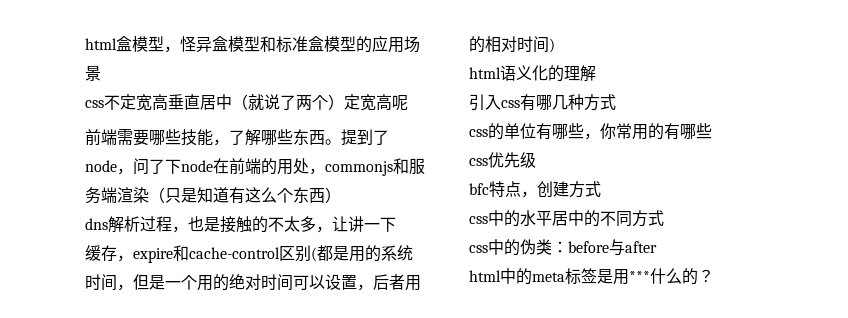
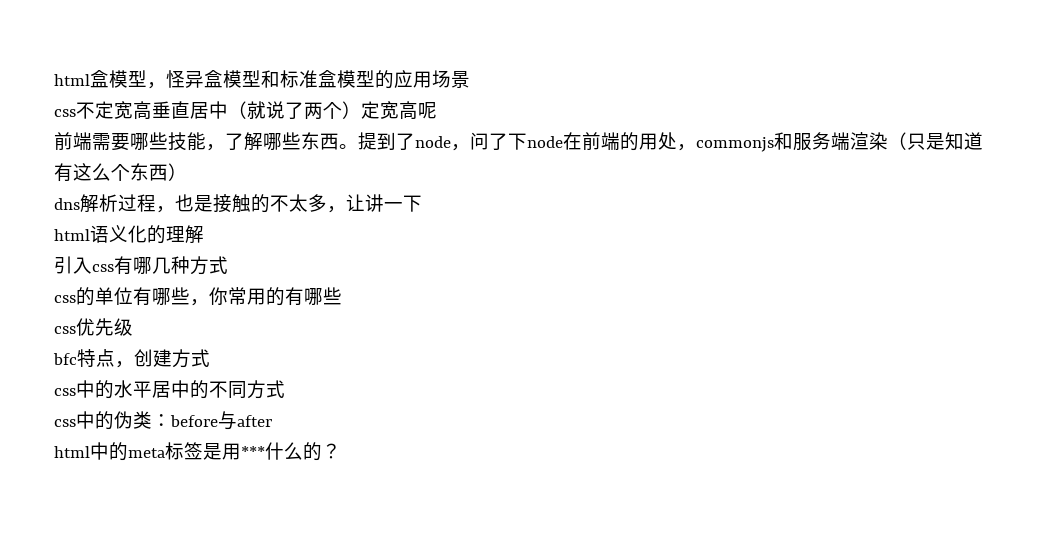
- 缓存，expire和cache-control区别(都是用的系统时间，但是一个用的绝对时间可以设置，后者用的相对时间)

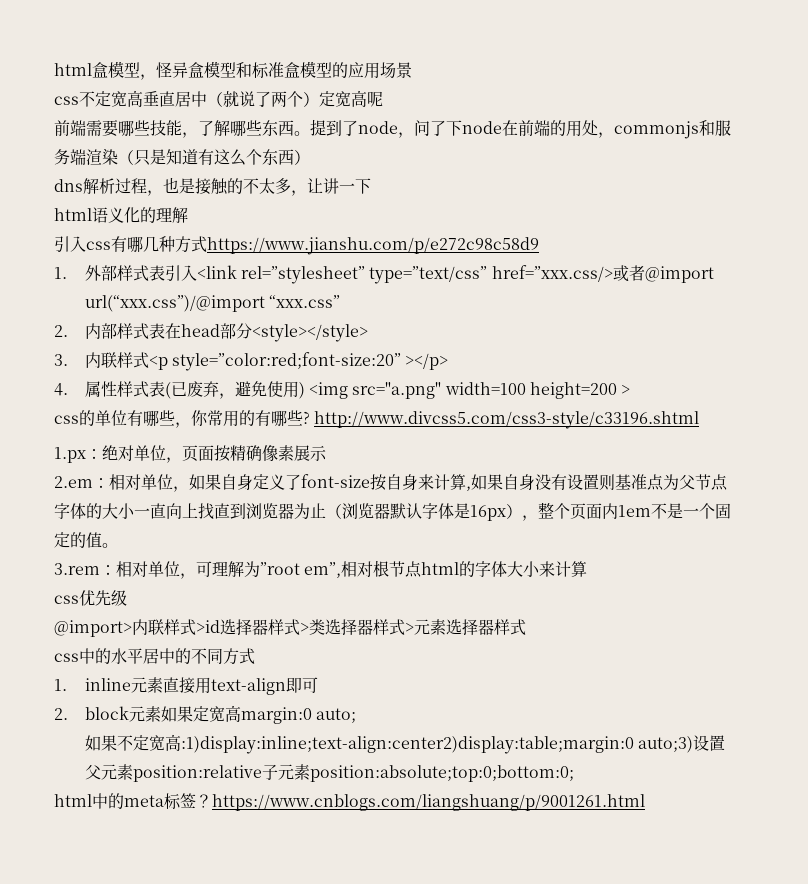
- 引入css有哪几种方式
+ 引入css有哪几种方式https://www.jianshu.com/p/e272c98c58d9
+ 1.外部样式表引入<link rel=”stylesheet” type=”text/css” href=”xxx.css/>或者@import url(“xxx.css”)/@import “xxx.css”
+ 2.内部样式表在head部分<style></style>
+ 3.内联样式<p style=”color:red;font-size:20” ></p>
+ 4.属性样式表(已废弃，避免使用) <img src="a.png" width=100 height=200 >
- css的单位有哪些，你常用的有哪些
+ css的单位有哪些，你常用的有哪些? http://www.divcss5.com/css3-style/c33196.shtml
+ 1.px：绝对单位，页面按精确像素展示
+ 2.em：相对单位，如果自身定义了font-size按自身来计算,如果自身没有设置则基准点为父节点字体的大小一直向上找直到浏览器为止（浏览器默认字体是16px），整个页面内1em不是一个固定的值。
+ 3.rem：相对单位，可理解为”root em”,相对根节点html的字体大小来计算
  css优先级
- bfc特点，创建方式
+ @import>内联样式>id选择器样式>类选择器样式>元素选择器样式
- css中的伪类：before与after
+ 1. inline元素直接用text-align即可
+ 2. block元素如果定宽高margin:0 auto;
+ 如果不定宽高:1)display:inline;text-align:center2)display:table;margin:0 auto;3)设置父元素position:relative子元素position:absolute;top:0;bottom:0;
- html中的meta标签是用***什么的？
+ html中的meta标签？https://www.cnblogs.com/liangshuang/p/9001261.html

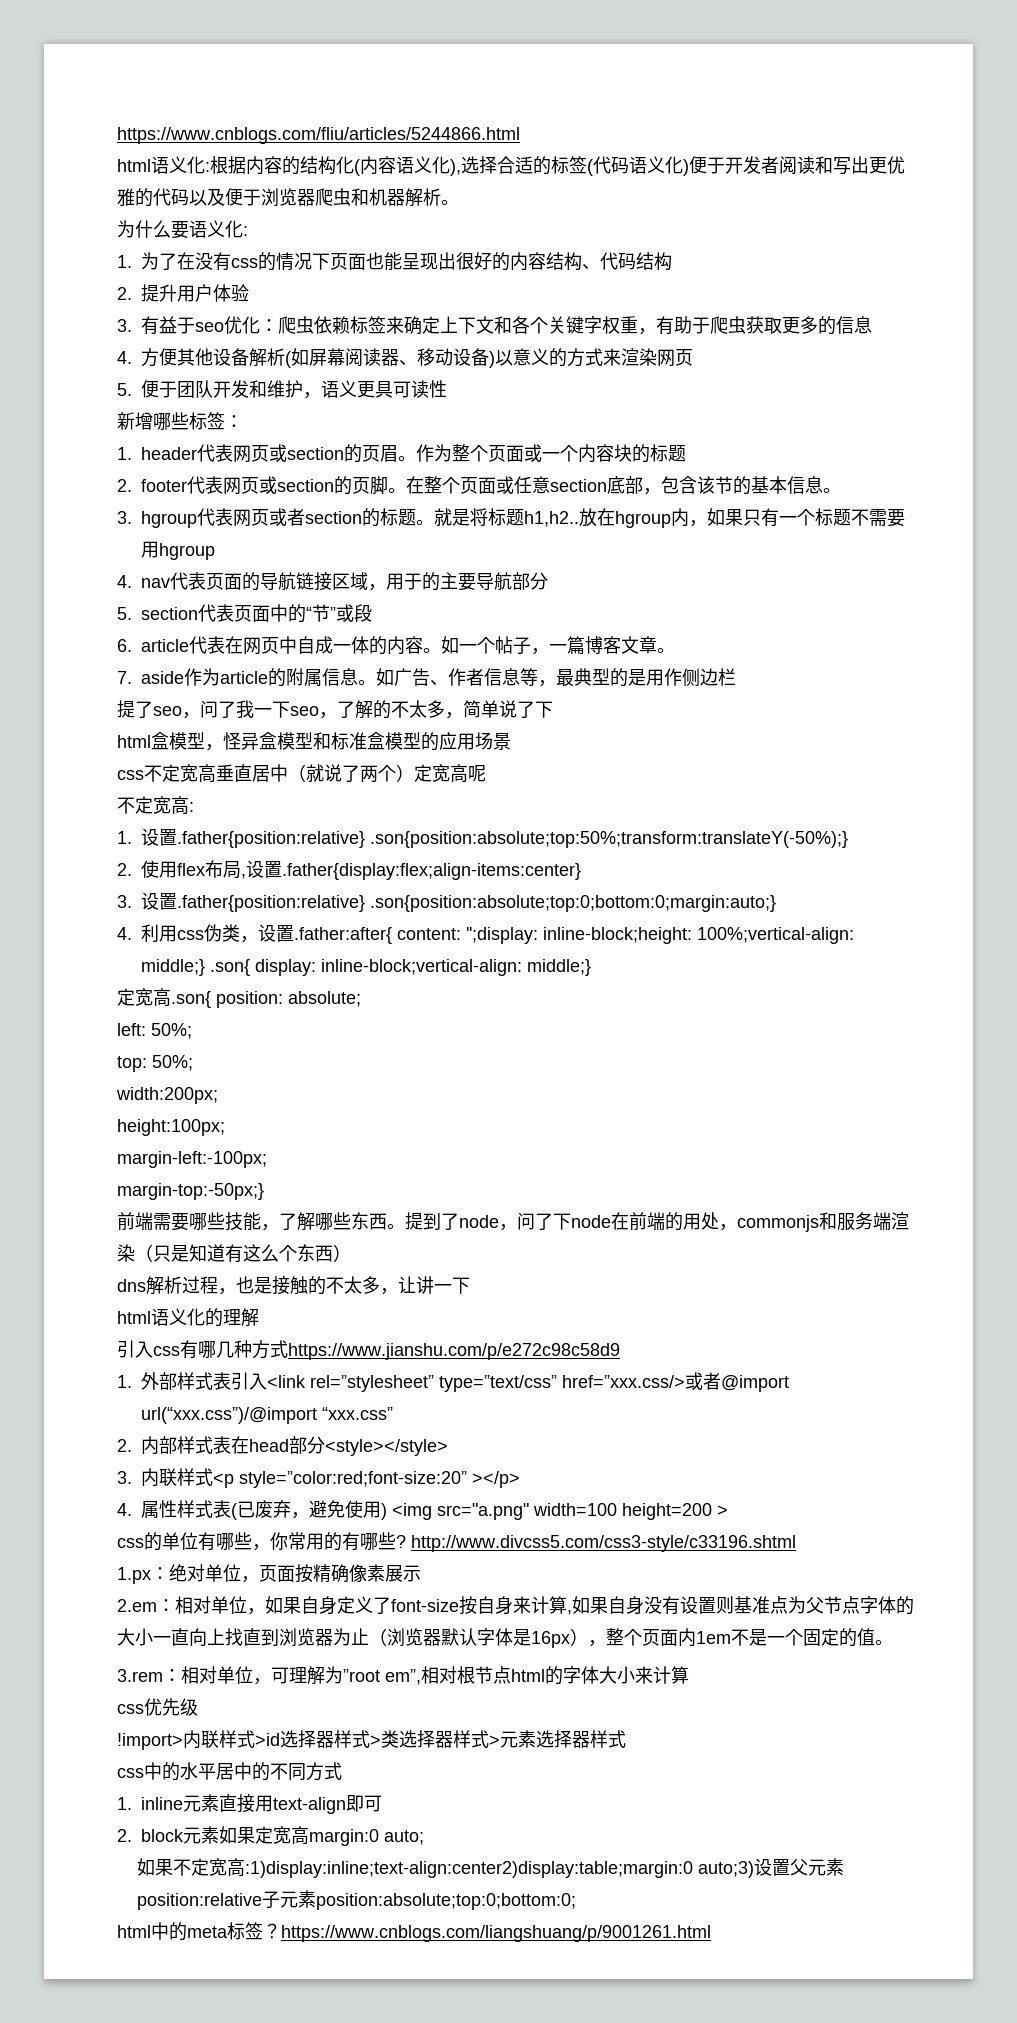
+ https://www.cnblogs.com/fliu/articles/5244866.html
+ html语义化:根据内容的结构化(内容语义化),选择合适的标签(代码语义化)便于开发者阅读和写出更优雅的代码以及便于浏览器爬虫和机器解析。
+ 为什么要语义化:
+ 1.为了在没有css的情况下页面也能呈现出很好的内容结构、代码结构
+ 2.提升用户体验
+ 3.有益于seo优化：爬虫依赖标签来确定上下文和各个关键字权重，有助于爬虫获取更多的信息
+ 4.方便其他设备解析(如屏幕阅读器、移动设备)以意义的方式来渲染网页
+ 5.便于团队开发和维护，语义更具可读性
+ 新增哪些标签：
+ 1. header代表网页或section的页眉。作为整个页面或一个内容块的标题
+ 2. footer代表网页或section的页脚。在整个页面或任意section底部，包含该节的基本信息。
+ 3. hgroup代表网页或者section的标题。就是将标题h1,h2..放在hgroup内，如果只有一个标题不需要用hgroup
+ 4. nav代表页面的导航链接区域，用于的主要导航部分
+ 5. section代表页面中的“节”或段
+ 6. article代表在网页中自成一体的内容。如一个帖子，一篇博客文章。
+ 7. aside作为article的附属信息。如广告、作者信息等，最典型的是用作侧边栏
+ 提了seo，问了我一下seo，了解的不太多，简单说了下
+ 不定宽高:
+ 1.设置.father{position:relative} .son{position:absolute;top:50%;transform:translateY(-50%);}
+ 2.使用flex布局,设置.father{display:flex;align-items:center}
+ 3.设置.father{position:relative} .son{position:absolute;top:0;bottom:0;margin:auto;}
+ 4.利用css伪类，设置.father:after{ content: '';display: inline-block;height: 100%;vertical-align: middle;} .son{ display: inline-block;vertical-align: middle;}
+ 定宽高.son{ position: absolute;
+ left: 50%;
+ top: 50%;
+ width:200px;
+ height:100px;
+ margin-left:-100px;
+ margin-top:-50px;}
- @import>内联样式>id选择器样式>类选择器样式>元素选择器样式
+ !import>内联样式>id选择器样式>类选择器样式>元素选择器样式

